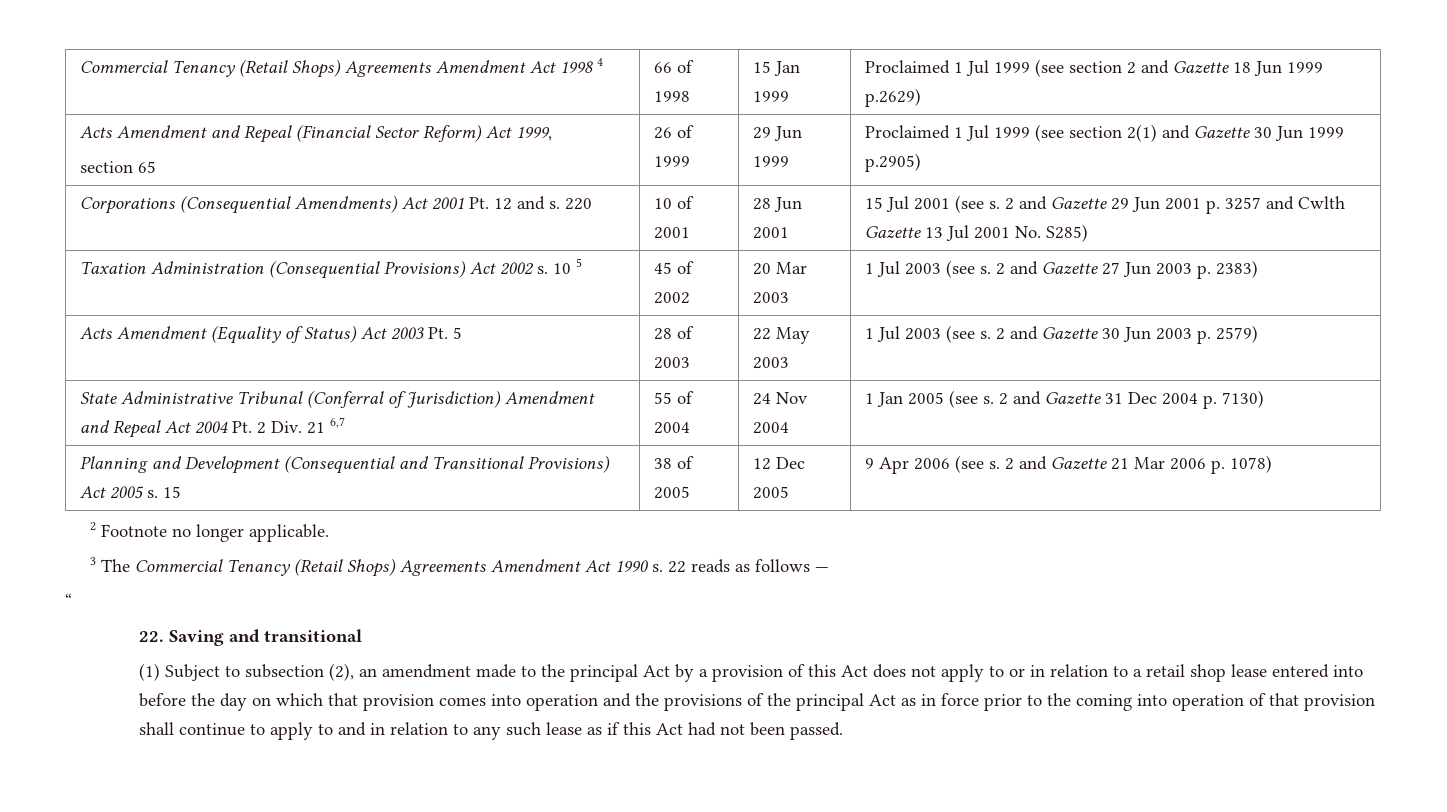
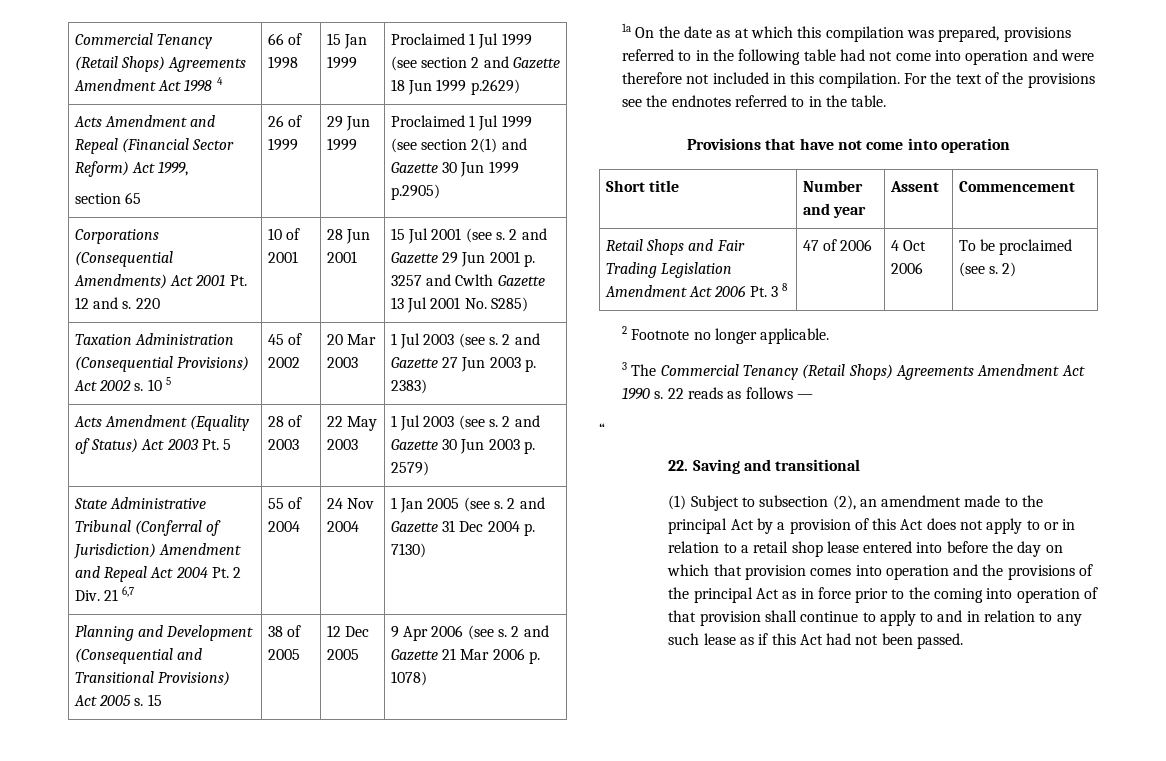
+ 1a On the date as at which this compilation was prepared, provisions referred to in the following table had not come into operation and were therefore not included in this compilation. For the text of the provisions see the endnotes referred to in the table.
+ Provisions that have not come into operation
+ Short title | Number and year | Assent | Commencement
+ Retail Shops and Fair Trading Legislation Amendment Act 2006 Pt. 3 8 | 47 of 2006 | 4 Oct 2006 | To be proclaimed (see s. 2)

